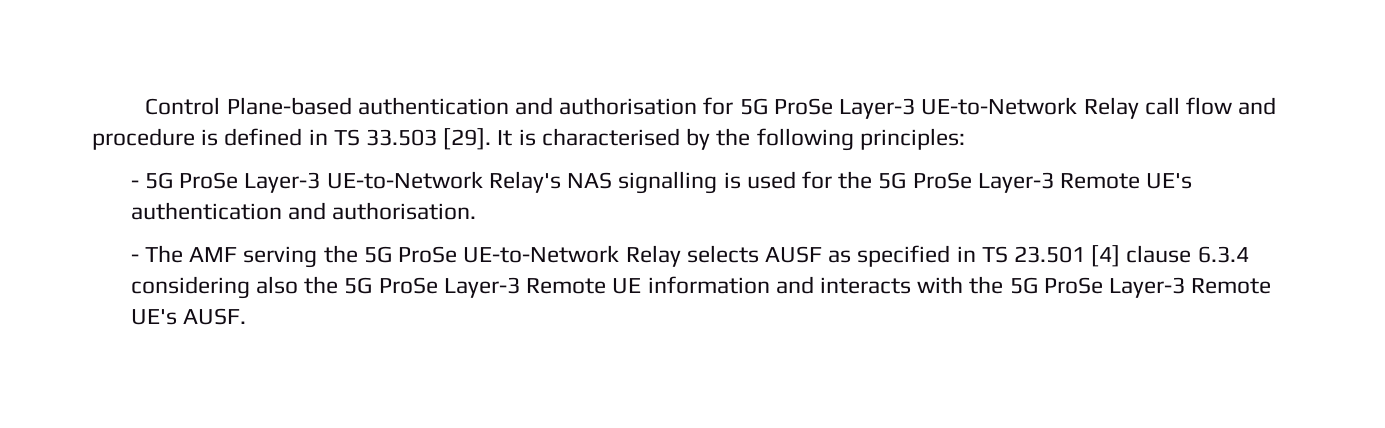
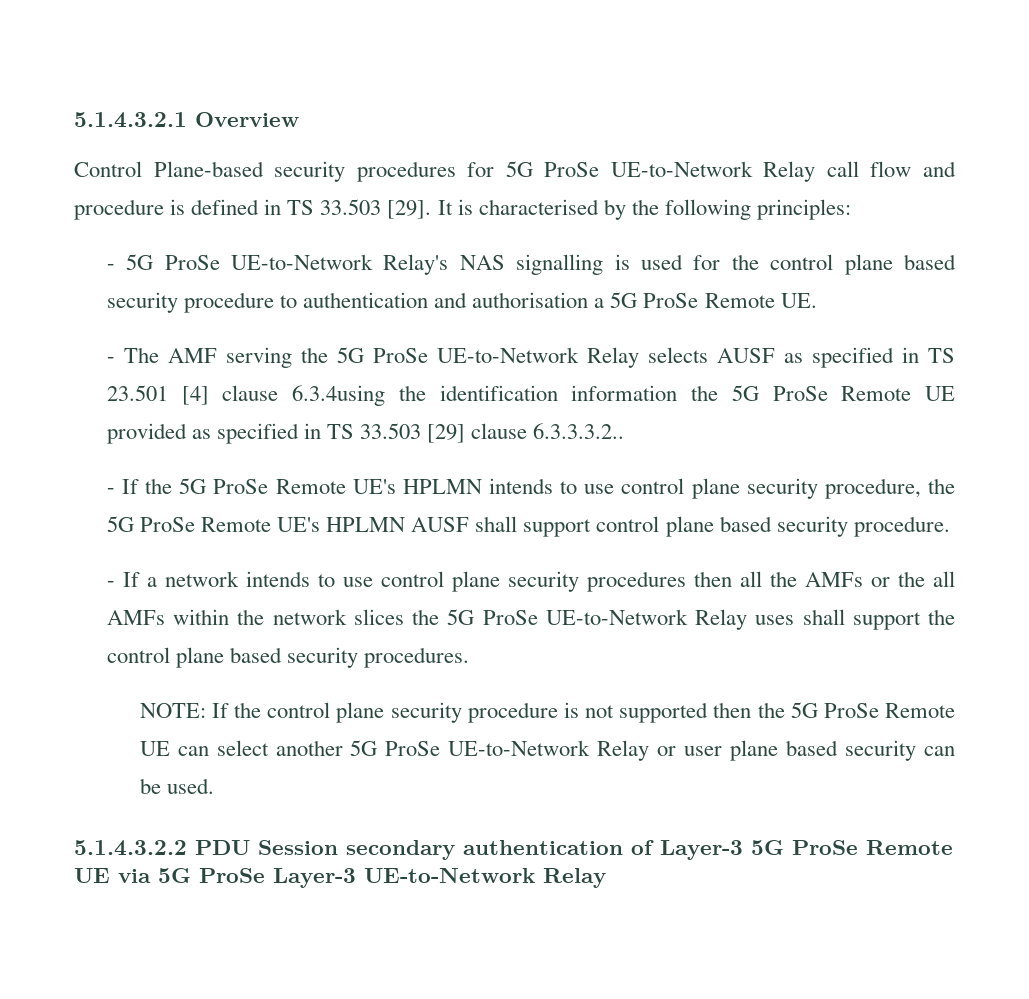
- Control Plane-based authentication and authorisation for 5G ProSe Layer-3 UE-to-Network Relay call flow and procedure is defined in TS 33.503 [29].
+ 5.1.4.3.2.1 Overview
+ Control Plane-based security procedures for 5G ProSe UE-to-Network Relay call flow and procedure is defined in TS 33.503 [29].
- - 5G ProSe Layer-3 UE-to-Network Relay's NAS signalling is used for the 5G ProSe Layer-3 Remote UE's authentication and authorisation.
+ - 5G ProSe UE-to-Network Relay's NAS signalling is used for the control plane based security procedure to authentication and authorisation a 5G ProSe Remote UE.
- - The AMF serving the 5G ProSe UE-to-Network Relay selects AUSF as specified in TS 23.501 [4] clause 6.3.4 considering also the 5G ProSe Layer-3 Remote UE information and interacts with the 5G ProSe Layer-3 Remote UE's AUSF.
+ - The AMF serving the 5G ProSe UE-to-Network Relay selects AUSF as specified in TS 23.501 [4] clause 6.3.4using the identification information the 5G ProSe Remote UE provided as specified in TS 33.503 [29] clause 6.3.3.3.2..
+ - If the 5G ProSe Remote UE's HPLMN intends to use control plane security procedure, the 5G ProSe Remote UE's HPLMN AUSF shall support control plane based security procedure.
+ - If a network intends to use control plane security procedures then all the AMFs or the all AMFs within the network slices the 5G ProSe UE-to-Network Relay uses shall support the control plane based security procedures.
+ NOTE: If the control plane security procedure is not supported then the 5G ProSe Remote UE can select another 5G ProSe UE-to-Network Relay or user plane based security can be used.
+ 5.1.4.3.2.2 PDU Session secondary authentication of Layer-3 5G ProSe Remote UE via 5G ProSe Layer-3 UE-to-Network Relay

